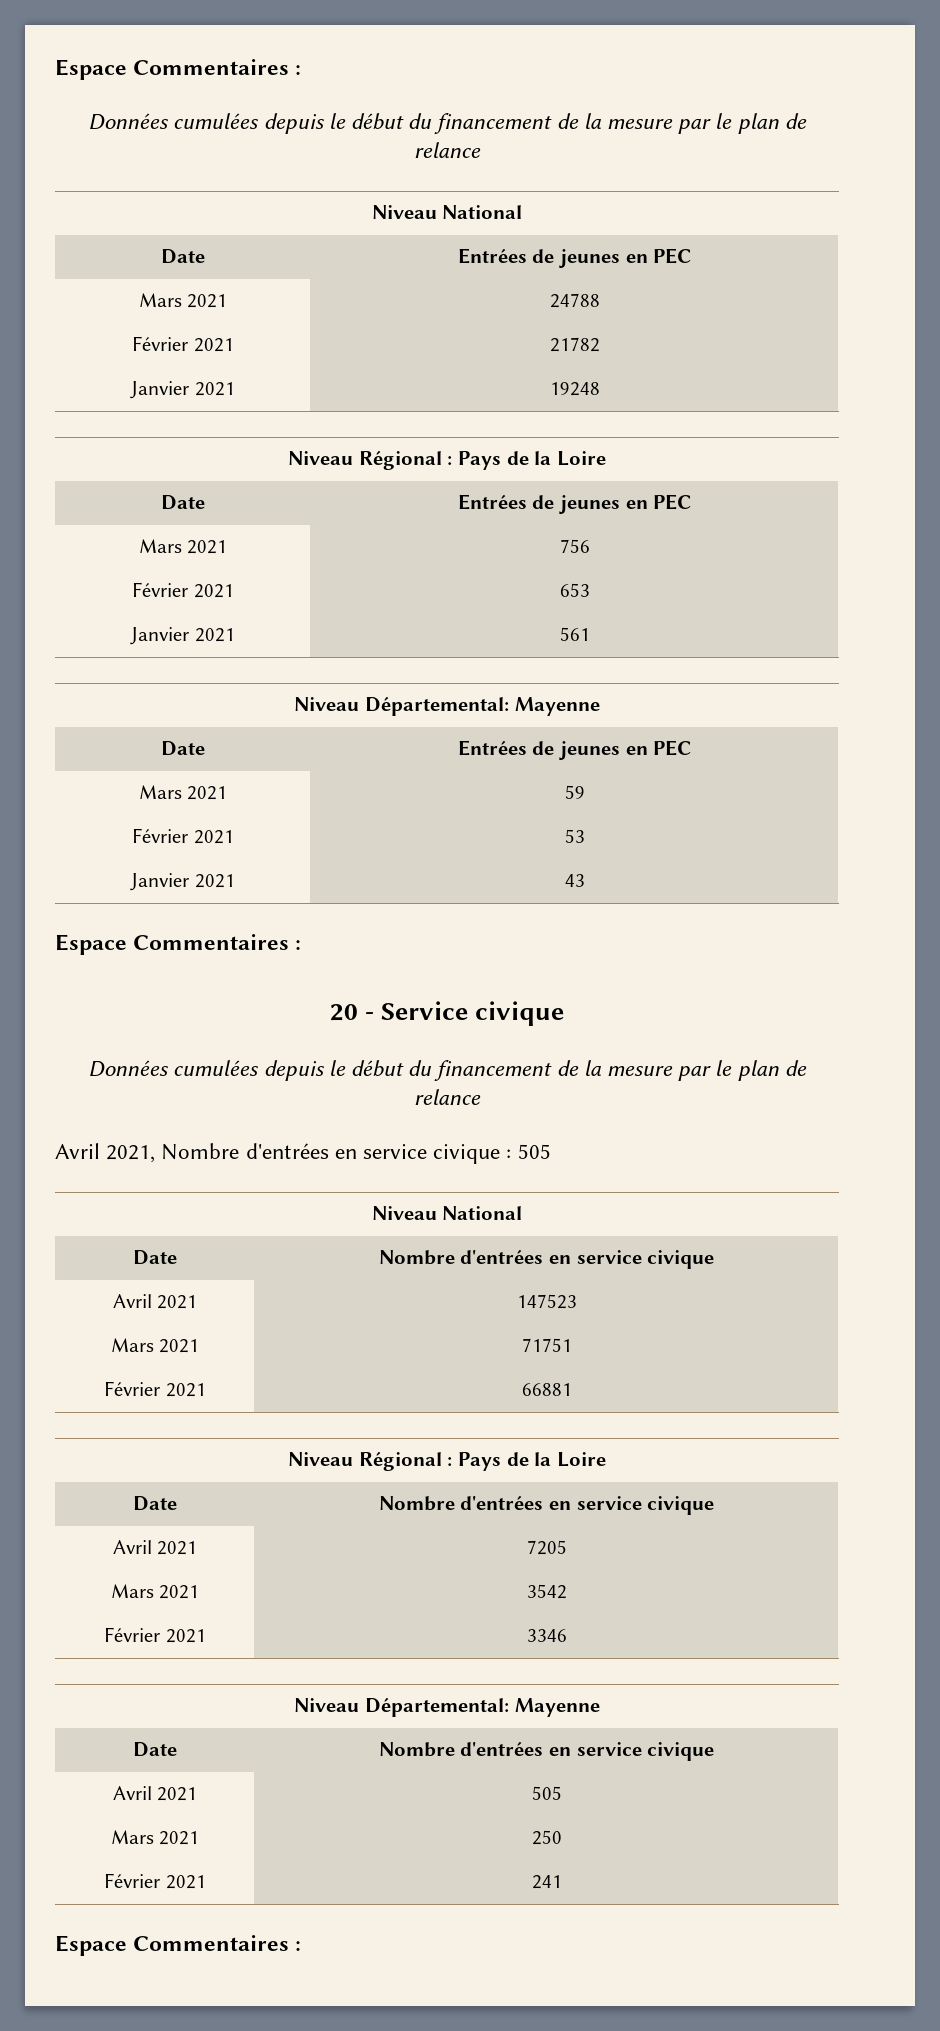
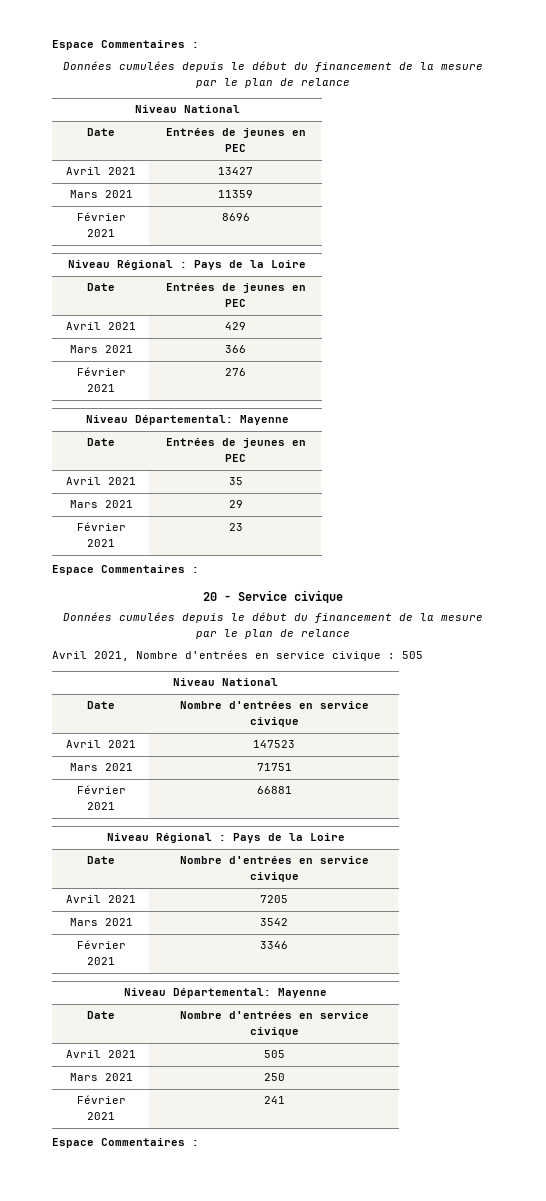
- Mars 2021 | 24788
- Février 2021 | 21782
- Janvier 2021 | 19248
+ Avril 2021 | 13427
+ Mars 2021 | 11359
+ Février 2021 | 8696
- Mars 2021 | 756
- Février 2021 | 653
- Janvier 2021 | 561
+ Avril 2021 | 429
+ Mars 2021 | 366
+ Février 2021 | 276
- Mars 2021 | 59
- Février 2021 | 53
- Janvier 2021 | 43
+ Avril 2021 | 35
+ Mars 2021 | 29
+ Février 2021 | 23

